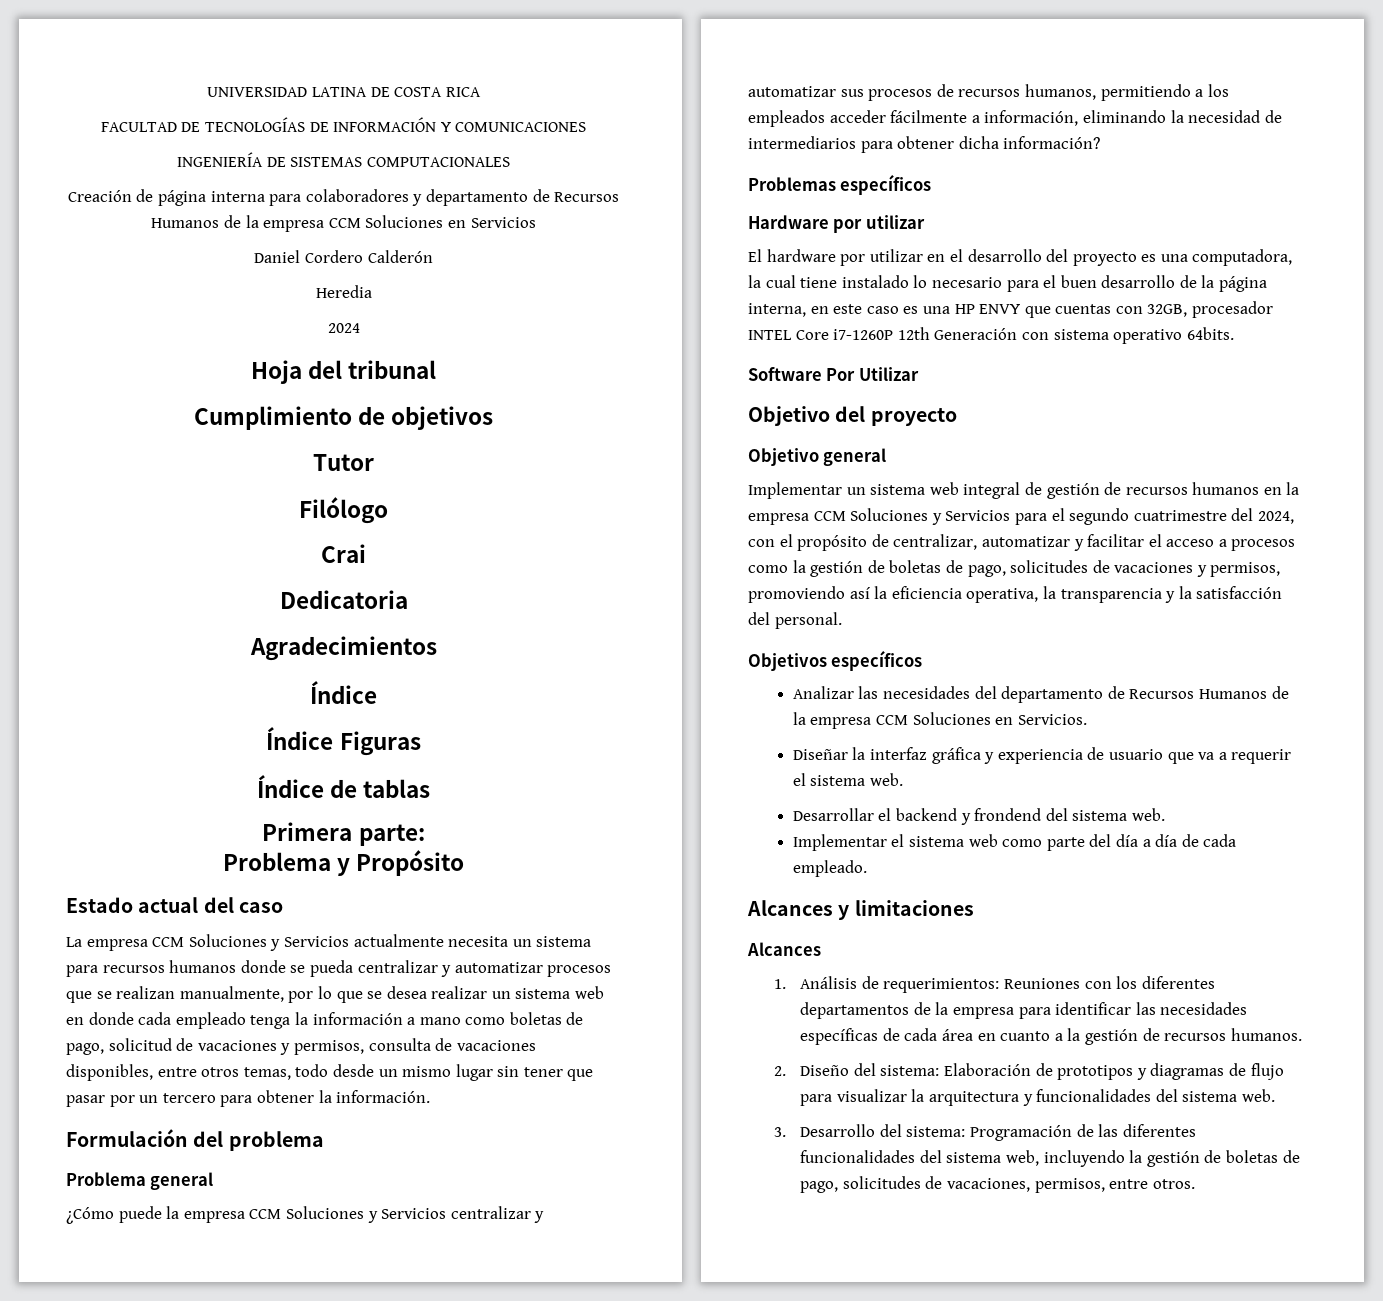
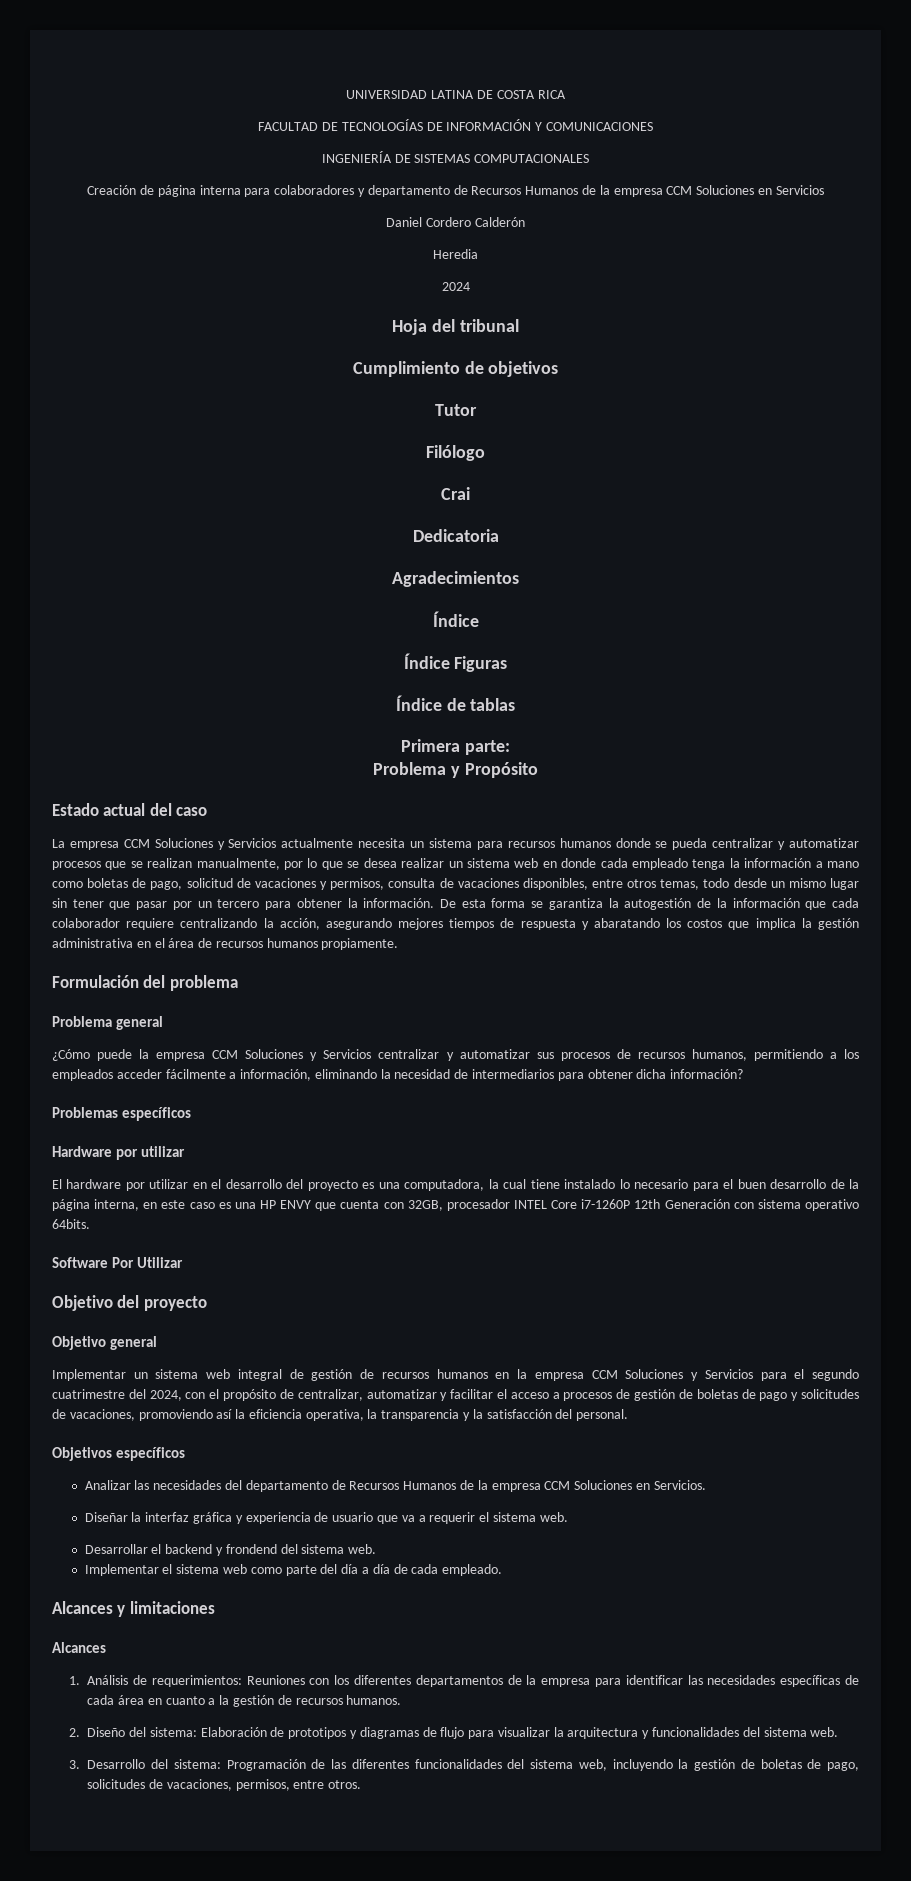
+ De esta forma se garantiza la autogestión de la información que cada colaborador requiere centralizando la acción, asegurando mejores tiempos de respuesta y abaratando los costos que implica la gestión administrativa en el área de recursos humanos propiamente.
- El hardware por utilizar en el desarrollo del proyecto es una computadora, la cual tiene instalado lo necesario para el buen desarrollo de la página interna, en este caso es una HP ENVY que cuentas con 32GB, procesador INTEL Core i7-1260P 12th Generación con sistema operativo 64bits.
+ El hardware por utilizar en el desarrollo del proyecto es una computadora, la cual tiene instalado lo necesario para el buen desarrollo de la página interna, en este caso es una HP ENVY que cuenta con 32GB, procesador INTEL Core i7-1260P 12th Generación con sistema operativo 64bits.
- Implementar un sistema web integral de gestión de recursos humanos en la empresa CCM Soluciones y Servicios para el segundo cuatrimestre del 2024, con el propósito de centralizar, automatizar y facilitar el acceso a procesos como la gestión de boletas de pago, solicitudes de vacaciones y permisos, promoviendo así la eficiencia operativa, la transparencia y la satisfacción del personal.
+ Implementar un sistema web integral de gestión de recursos humanos en la empresa CCM Soluciones y Servicios para el segundo cuatrimestre del 2024, con el propósito de centralizar, automatizar y facilitar el acceso a procesos de gestión de boletas de pago y solicitudes de vacaciones, promoviendo así la eficiencia operativa, la transparencia y la satisfacción del personal.

